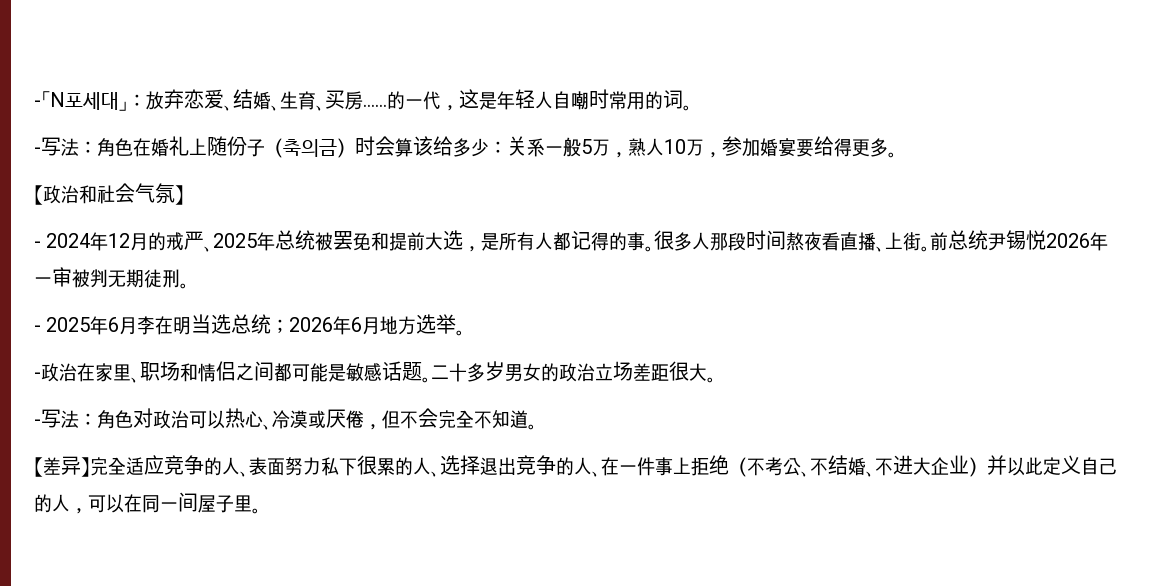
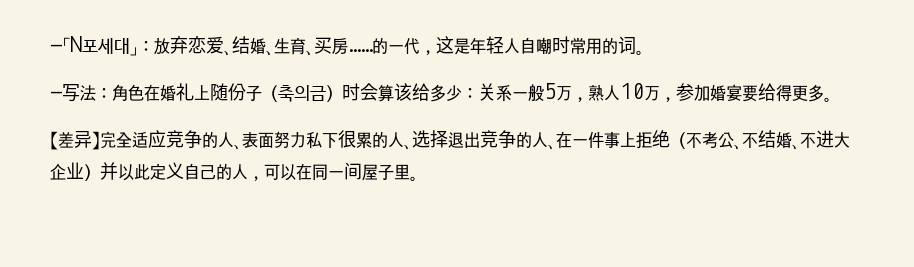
- 【政治和社会气氛】
- - 2024年12月的戒严、2025年总统被罢免和提前大选，是所有人都记得的事。很多人那段时间熬夜看直播、上街。前总统尹锡悦2026年一审被判无期徒刑。
- - 2025年6月李在明当选总统；2026年6月地方选举。
- -政治在家里、职场和情侣之间都可能是敏感话题。二十多岁男女的政治立场差距很大。
- -写法：角色对政治可以热心、冷漠或厌倦，但不会完全不知道。

